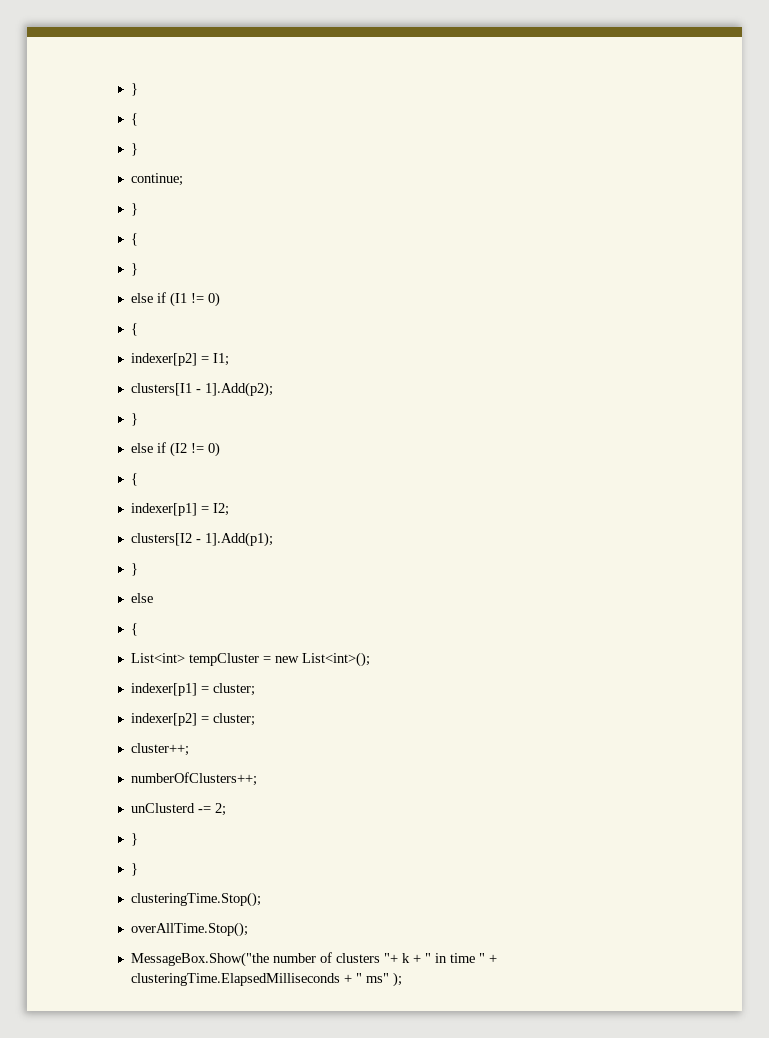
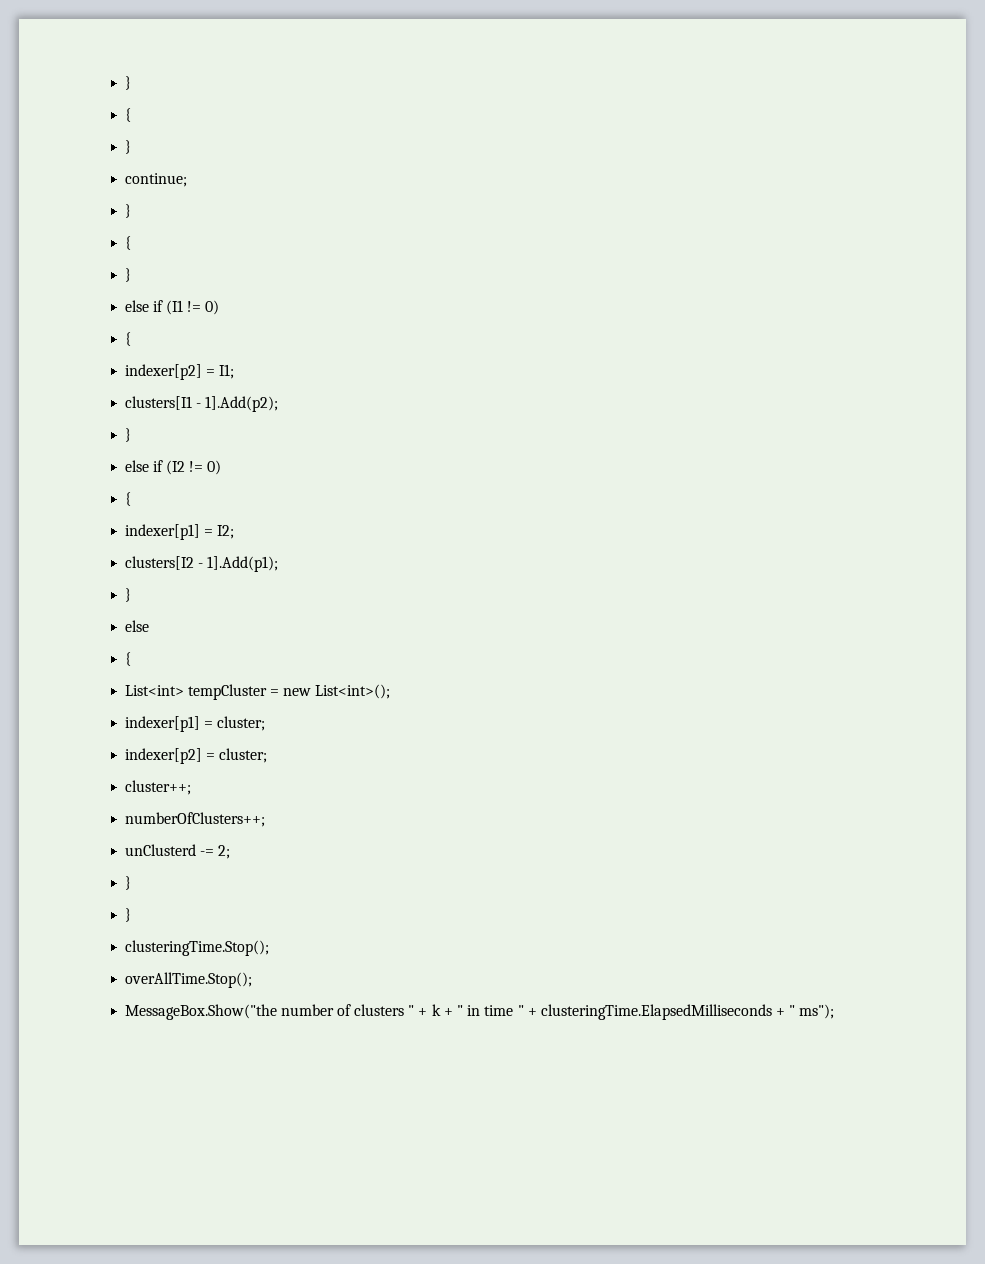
- MessageBox.Show("the number of clusters "+ k + " in time " + clusteringTime.ElapsedMilliseconds + " ms" );
+ MessageBox.Show("the number of clusters " + k + " in time " + clusteringTime.ElapsedMilliseconds + " ms");

